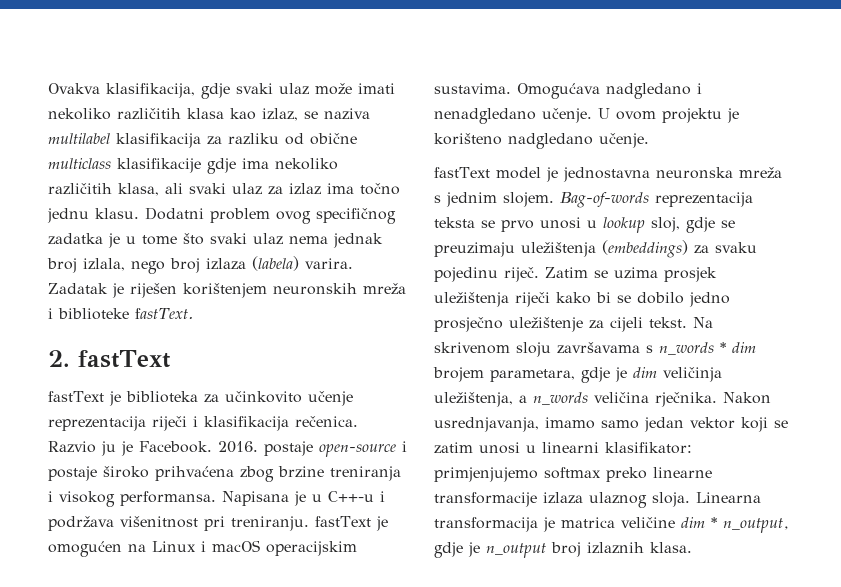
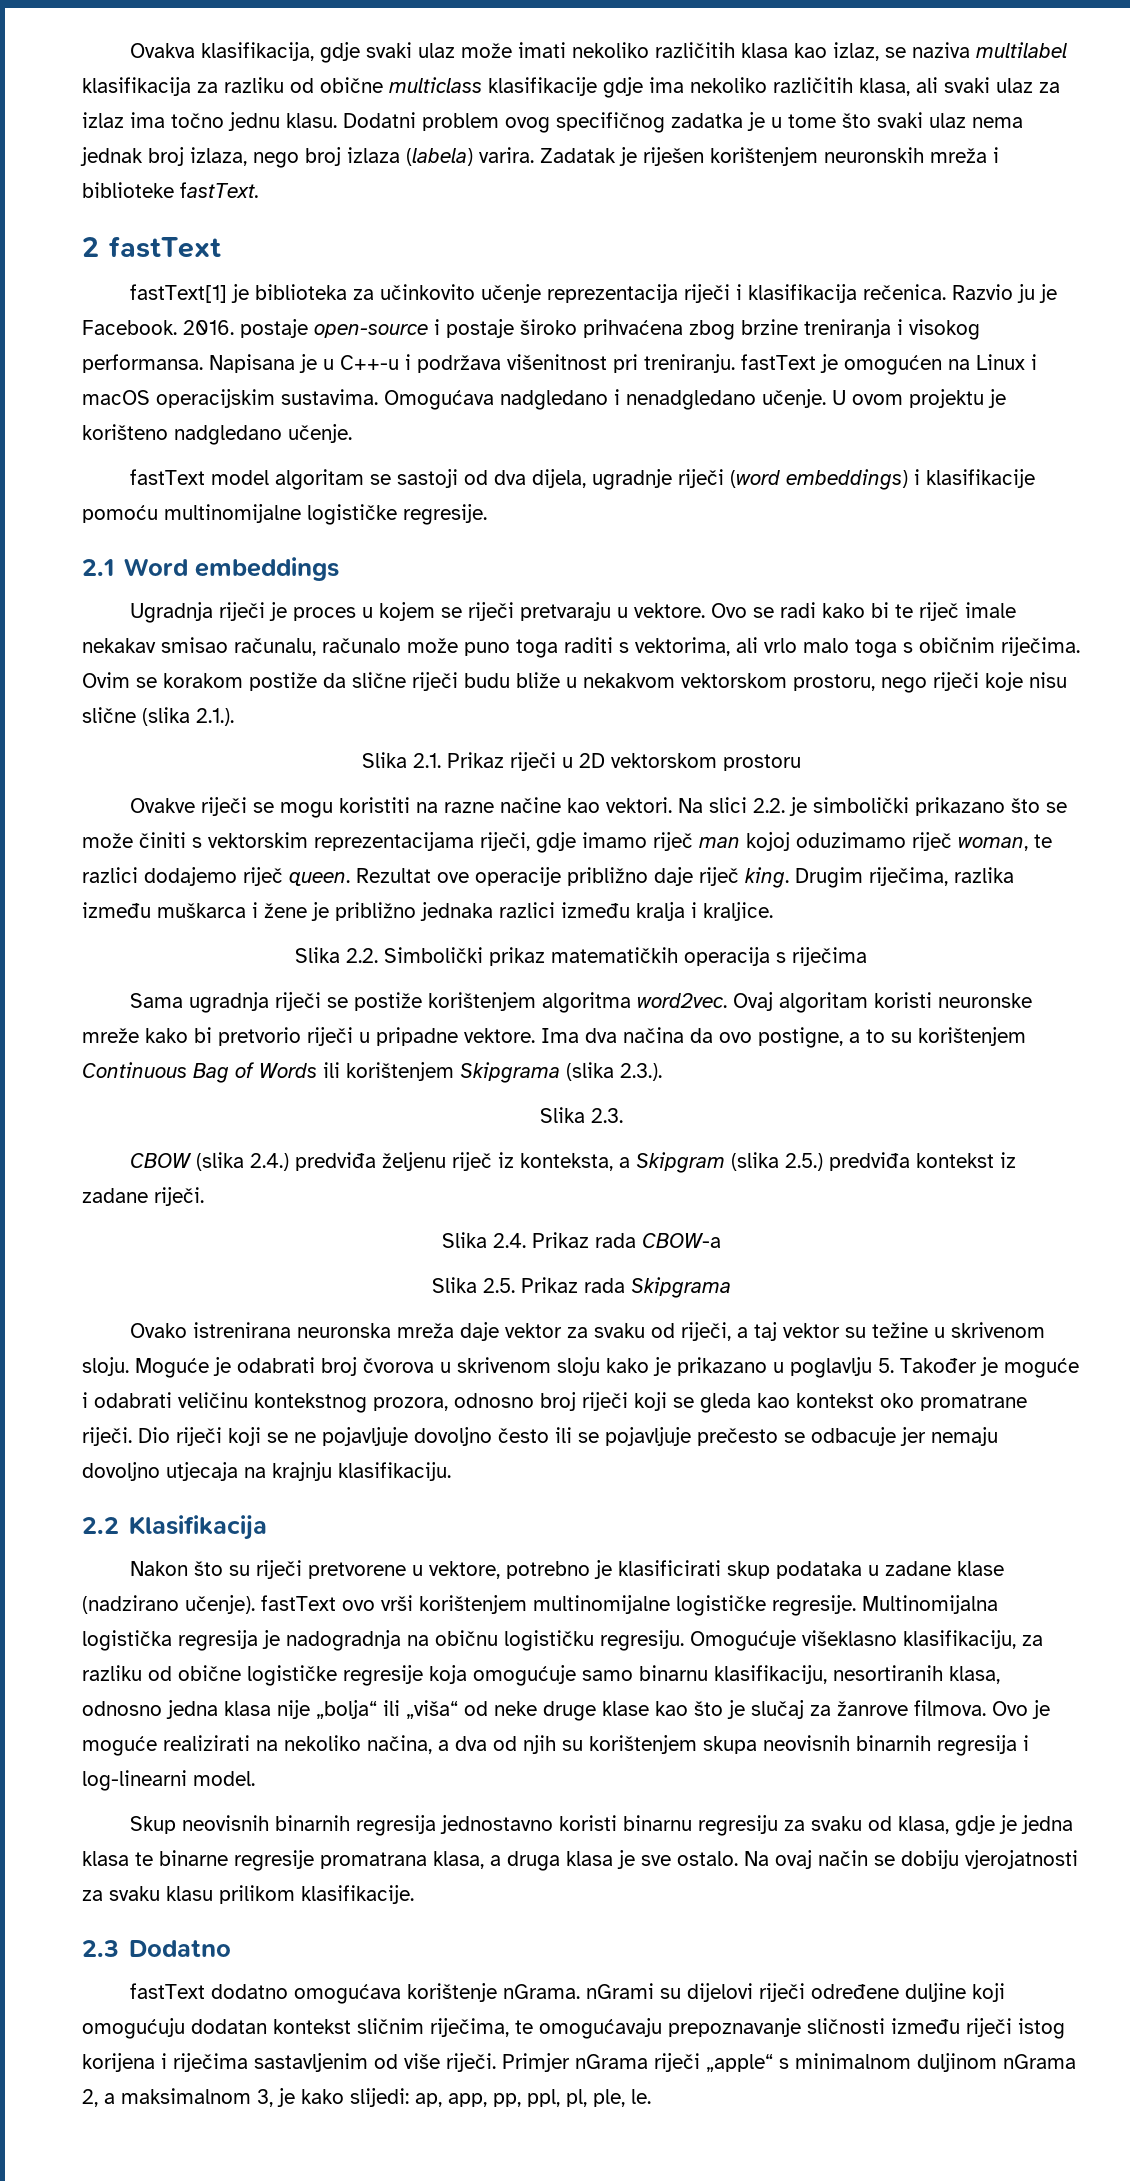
- Dodatni problem ovog specifičnog zadatka je u tome što svaki ulaz nema jednak broj izlala, nego broj izlaza (labela) varira.
+ Dodatni problem ovog specifičnog zadatka je u tome što svaki ulaz nema jednak broj izlaza, nego broj izlaza (labela) varira.
- 2. fastText
+ 2 fastText
- fastText je biblioteka za učinkovito učenje reprezentacija riječi i klasifikacija rečenica.
+ fastText[1] je biblioteka za učinkovito učenje reprezentacija riječi i klasifikacija rečenica.
- fastText model je jednostavna neuronska mreža s jednim slojem. Bag-of-words reprezentacija teksta se prvo unosi u lookup sloj, gdje se preuzimaju uležištenja (embeddings) za svaku pojedinu riječ. Zatim se uzima prosjek uležištenja riječi kako bi se dobilo jedno prosječno uležištenje za cijeli tekst. Na skrivenom sloju završavama s n_words * dim brojem parametara, gdje je dim veličinja uležištenja, a n_words veličina rječnika. Nakon usrednjavanja, imamo samo jedan vektor koji se zatim unosi u linearni klasifikator: primjenjujemo softmax preko linearne transformacije izlaza ulaznog sloja. Linearna transformacija je matrica veličine dim * n_output, gdje je n_output broj izlaznih klasa.
+ fastText model algoritam se sastoji od dva dijela, ugradnje riječi (word embeddings) i klasifikacije pomoću multinomijalne logističke regresije.
+ 2.1 Word embeddings
+ Ugradnja riječi je proces u kojem se riječi pretvaraju u vektore. Ovo se radi kako bi te riječ imale nekakav smisao računalu, računalo može puno toga raditi s vektorima, ali vrlo malo toga s običnim riječima. Ovim se korakom postiže da slične riječi budu bliže u nekakvom vektorskom prostoru, nego riječi koje nisu slične (slika 2.1.).
+ Slika 2.1. Prikaz riječi u 2D vektorskom prostoru
+ Ovakve riječi se mogu koristiti na razne načine kao vektori. Na slici 2.2. je simbolički prikazano što se može činiti s vektorskim reprezentacijama riječi, gdje imamo riječ man kojoj oduzimamo riječ woman, te razlici dodajemo riječ queen. Rezultat ove operacije približno daje riječ king. Drugim riječima, razlika između muškarca i žene je približno jednaka razlici između kralja i kraljice.
+ Slika 2.2. Simbolički prikaz matematičkih operacija s riječima
+ Sama ugradnja riječi se postiže korištenjem algoritma word2vec. Ovaj algoritam koristi neuronske mreže kako bi pretvorio riječi u pripadne vektore. Ima dva načina da ovo postigne, a to su korištenjem Continuous Bag of Words ili korištenjem Skipgrama (slika 2.3.).
+ Slika 2.3.
+ CBOW (slika 2.4.) predviđa željenu riječ iz konteksta, a Skipgram (slika 2.5.) predviđa kontekst iz zadane riječi.
+ Slika 2.4. Prikaz rada CBOW-a
+ Slika 2.5. Prikaz rada Skipgrama
+ Ovako istrenirana neuronska mreža daje vektor za svaku od riječi, a taj vektor su težine u skrivenom sloju. Moguće je odabrati broj čvorova u skrivenom sloju kako je prikazano u poglavlju 5. Također je moguće i odabrati veličinu kontekstnog prozora, odnosno broj riječi koji se gleda kao kontekst oko promatrane riječi. Dio riječi koji se ne pojavljuje dovoljno često ili se pojavljuje prečesto se odbacuje jer nemaju dovoljno utjecaja na krajnju klasifikaciju.
+ 2.2 Klasifikacija
+ Nakon što su riječi pretvorene u vektore, potrebno je klasificirati skup podataka u zadane klase (nadzirano učenje). fastText ovo vrši korištenjem multinomijalne logističke regresije. Multinomijalna logistička regresija je nadogradnja na običnu logističku regresiju. Omogućuje višeklasno klasifikaciju, za razliku od obične logističke regresije koja omogućuje samo binarnu klasifikaciju, nesortiranih klasa, odnosno jedna klasa nije „bolja“ ili „viša“ od neke druge klase kao što je slučaj za žanrove filmova. Ovo je moguće realizirati na nekoliko načina, a dva od njih su korištenjem skupa neovisnih binarnih regresija i log-linearni model.
+ Skup neovisnih binarnih regresija jednostavno koristi binarnu regresiju za svaku od klasa, gdje je jedna klasa te binarne regresije promatrana klasa, a druga klasa je sve ostalo. Na ovaj način se dobiju vjerojatnosti za svaku klasu prilikom klasifikacije.
+ 2.3 Dodatno
+ fastText dodatno omogućava korištenje nGrama. nGrami su dijelovi riječi određene duljine koji omogućuju dodatan kontekst sličnim riječima, te omogućavaju prepoznavanje sličnosti između riječi istog korijena i riječima sastavljenim od više riječi. Primjer nGrama riječi „apple“ s minimalnom duljinom nGrama 2, a maksimalnom 3, je kako slijedi: ap, app, pp, ppl, pl, ple, le.

